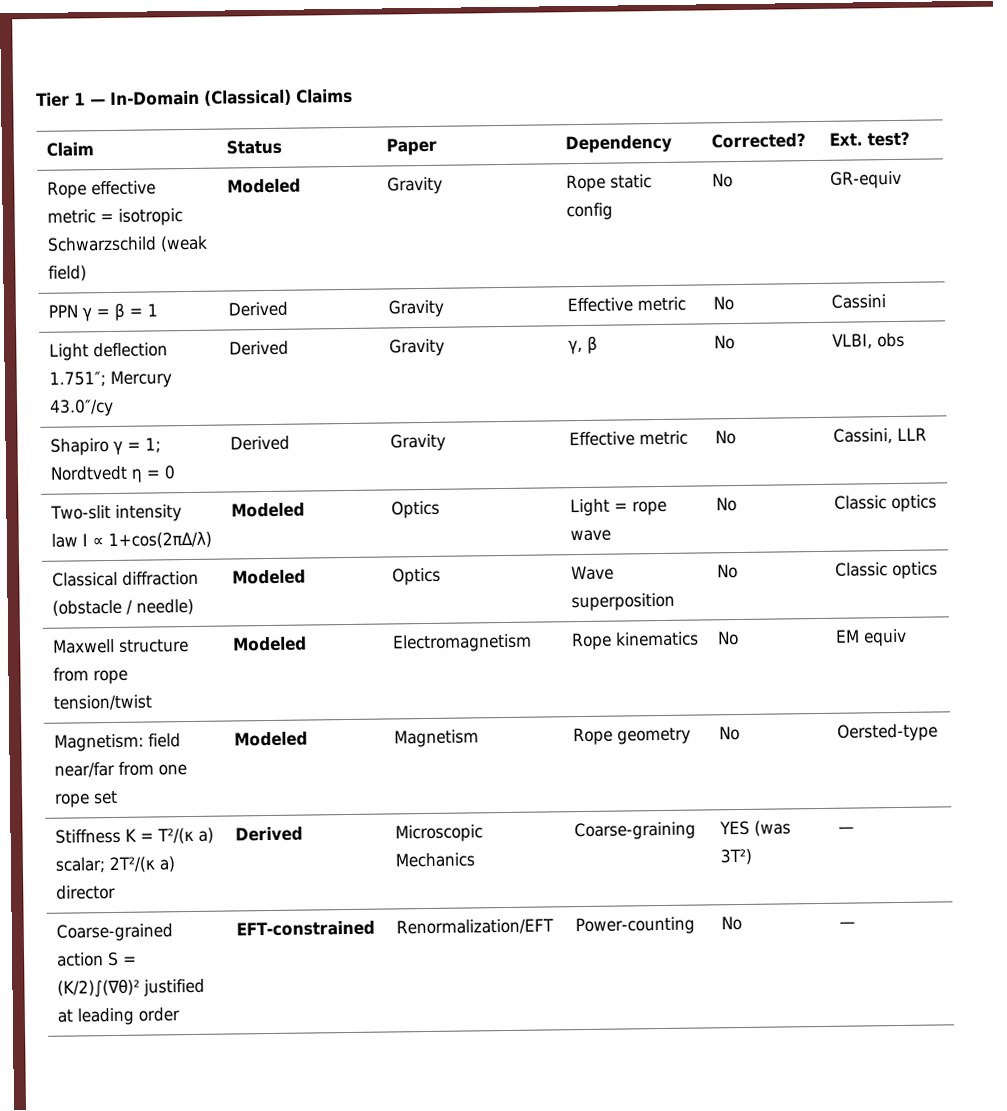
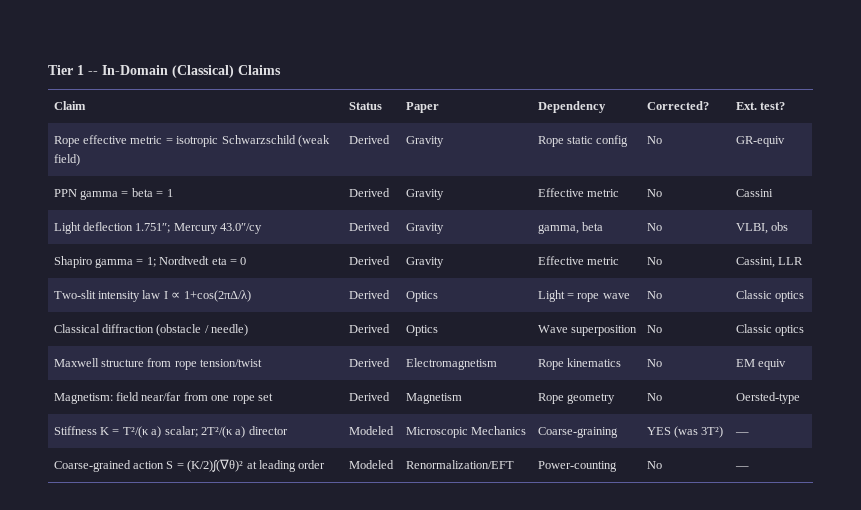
- Tier 1 — In-Domain (Classical) Claims
+ Tier 1 -- In-Domain (Classical) Claims
- Rope effective metric = isotropic Schwarzschild (weak field) | Modeled | Gravity | Rope static config | No | GR-equiv
+ Rope effective metric = isotropic Schwarzschild (weak field) | Derived | Gravity | Rope static config | No | GR-equiv
- PPN γ = β = 1 | Derived | Gravity | Effective metric | No | Cassini
+ PPN gamma = beta = 1 | Derived | Gravity | Effective metric | No | Cassini
- Light deflection 1.751″; Mercury 43.0″/cy | Derived | Gravity | γ, β | No | VLBI, obs
+ Light deflection 1.751″; Mercury 43.0″/cy | Derived | Gravity | gamma, beta | No | VLBI, obs
- Shapiro γ = 1; Nordtvedt η = 0 | Derived | Gravity | Effective metric | No | Cassini, LLR
+ Shapiro gamma = 1; Nordtvedt eta = 0 | Derived | Gravity | Effective metric | No | Cassini, LLR
- Two-slit intensity law I ∝ 1+cos(2πΔ/λ) | Modeled | Optics | Light = rope wave | No | Classic optics
+ Two-slit intensity law I ∝ 1+cos(2πΔ/λ) | Derived | Optics | Light = rope wave | No | Classic optics
- Classical diffraction (obstacle / needle) | Modeled | Optics | Wave superposition | No | Classic optics
+ Classical diffraction (obstacle / needle) | Derived | Optics | Wave superposition | No | Classic optics
- Maxwell structure from rope tension/twist | Modeled | Electromagnetism | Rope kinematics | No | EM equiv
+ Maxwell structure from rope tension/twist | Derived | Electromagnetism | Rope kinematics | No | EM equiv
- Magnetism: field near/far from one rope set | Modeled | Magnetism | Rope geometry | No | Oersted-type
+ Magnetism: field near/far from one rope set | Derived | Magnetism | Rope geometry | No | Oersted-type
- Stiffness K = T²/(κ a) scalar; 2T²/(κ a) director | Derived | Microscopic Mechanics | Coarse-graining | YES (was 3T²) | —
+ Stiffness K = T²/(κ a) scalar; 2T²/(κ a) director | Modeled | Microscopic Mechanics | Coarse-graining | YES (was 3T²) | —
- Coarse-grained action S = (K/2)∫(∇θ)² justified at leading order | EFT-constrained | Renormalization/EFT | Power-counting | No | —
+ Coarse-grained action S = (K/2)∫(∇θ)² at leading order | Modeled | Renormalization/EFT | Power-counting | No | —

